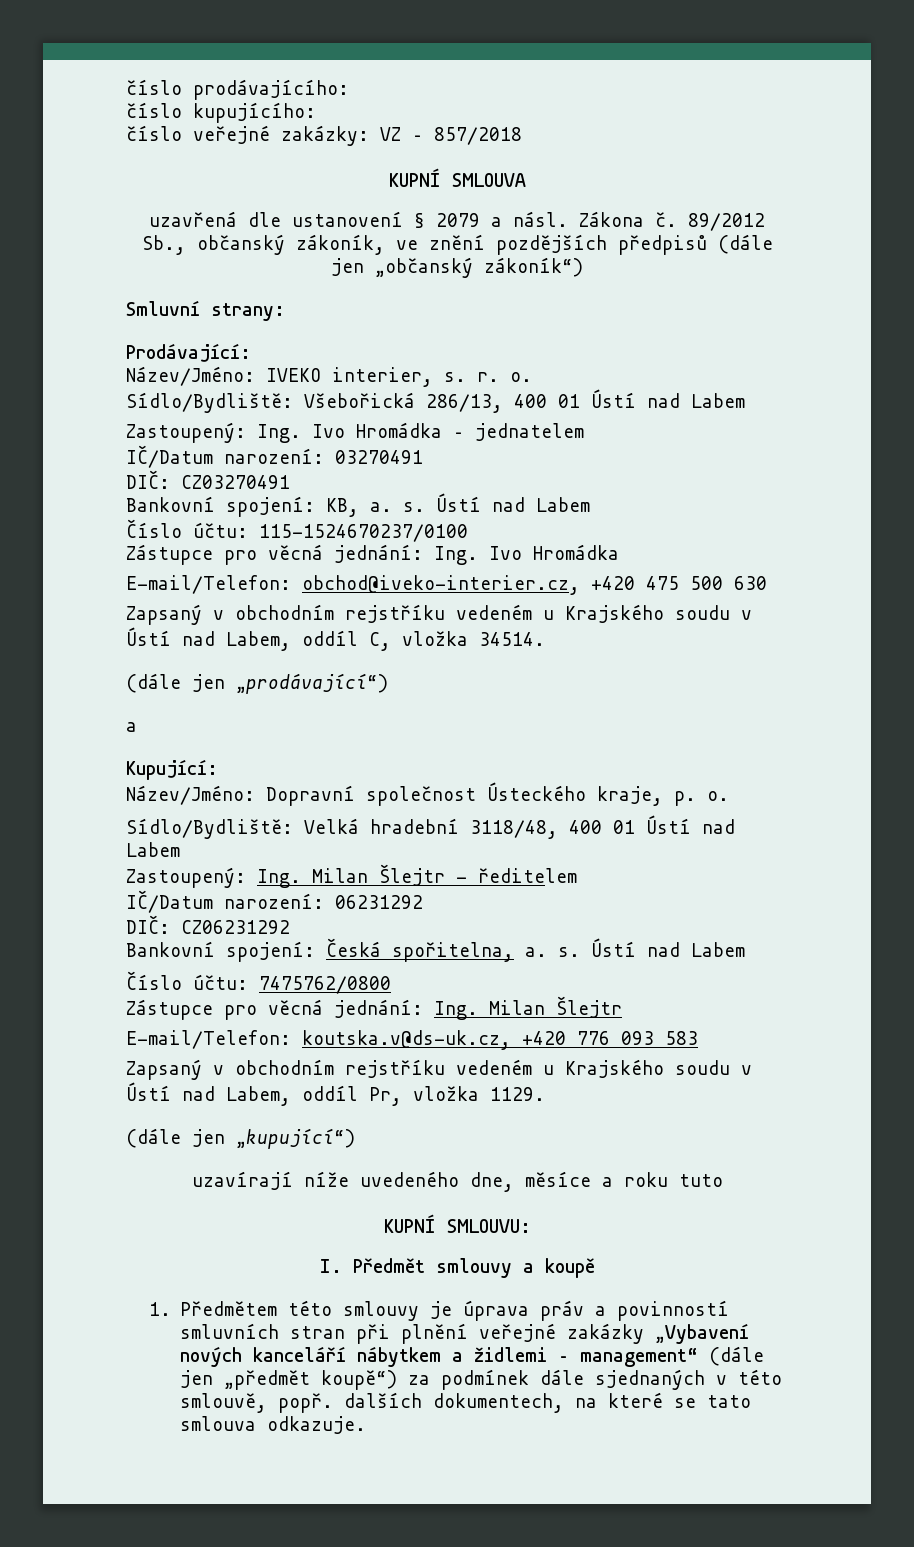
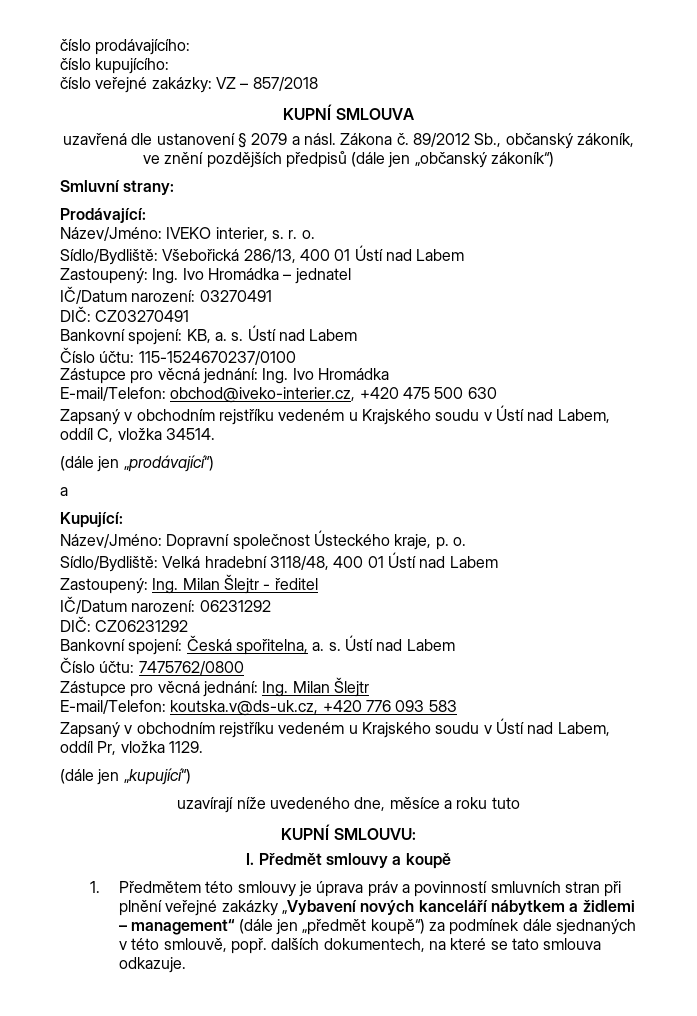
- Zastoupený: Ing. Ivo Hromádka – jednatelem
+ Zastoupený: Ing. Ivo Hromádka – jednatel
- Zastoupený: Ing. Milan Šlejtr - ředitelem
+ Zastoupený: Ing. Milan Šlejtr - ředitel

